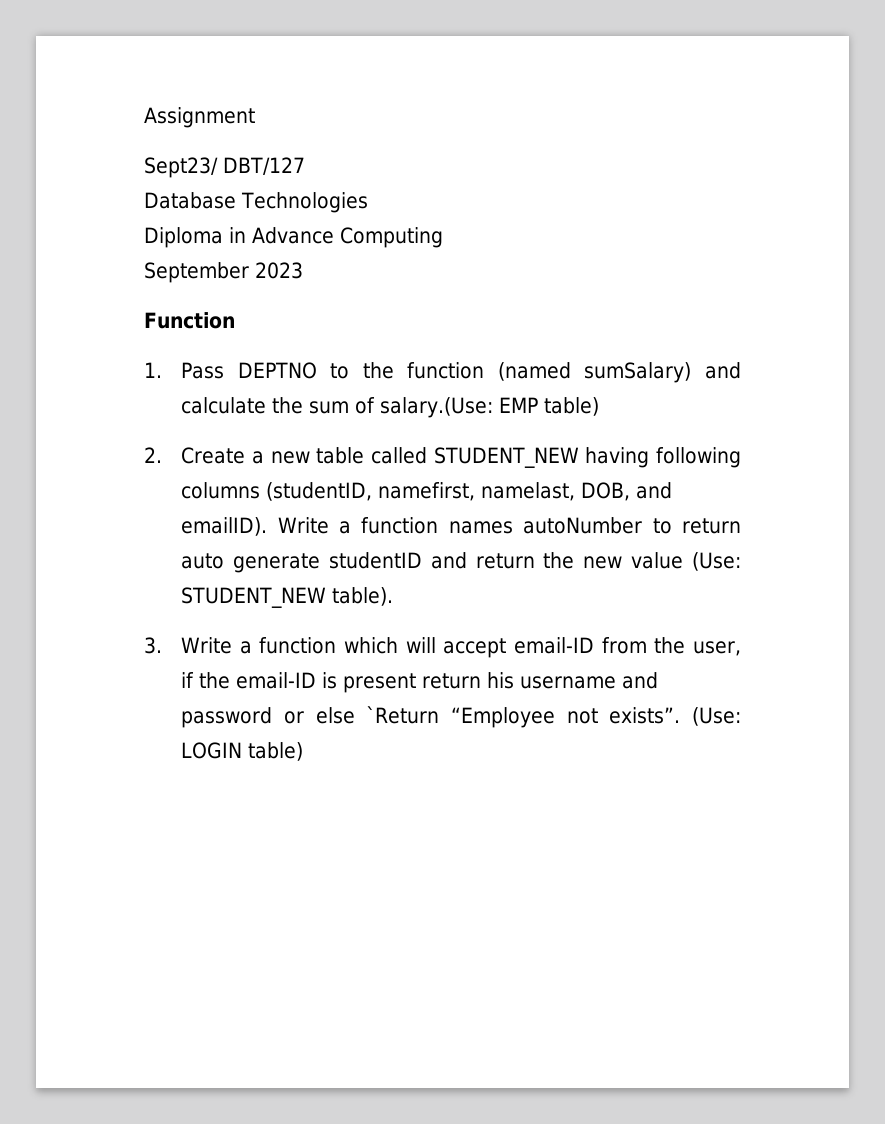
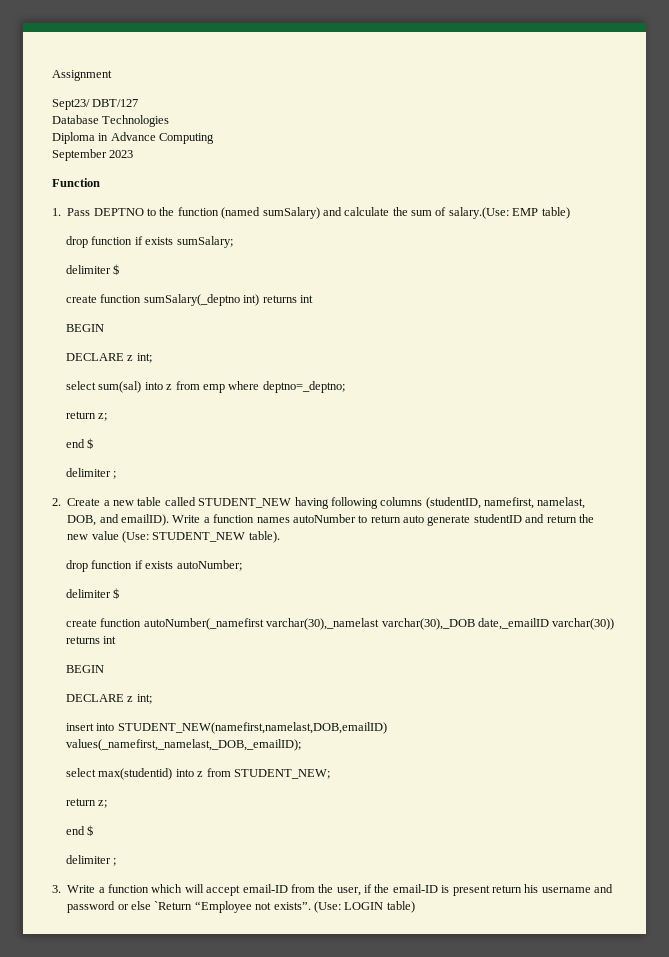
+ drop function if exists sumSalary;
+ delimiter $
+ create function sumSalary(_deptno int) returns int
+ BEGIN
+ DECLARE z int;
+ select sum(sal) into z from emp where deptno=_deptno;
+ return z;
+ end $
+ delimiter ;
+ drop function if exists autoNumber;
+ delimiter $
+ create function autoNumber(_namefirst varchar(30),_namelast varchar(30),_DOB date,_emailID varchar(30)) returns int
+ BEGIN
+ DECLARE z int;
+ insert into STUDENT_NEW(namefirst,namelast,DOB,emailID) values(_namefirst,_namelast,_DOB,_emailID);
+ select max(studentid) into z from STUDENT_NEW;
+ return z;
+ end $
+ delimiter ;

